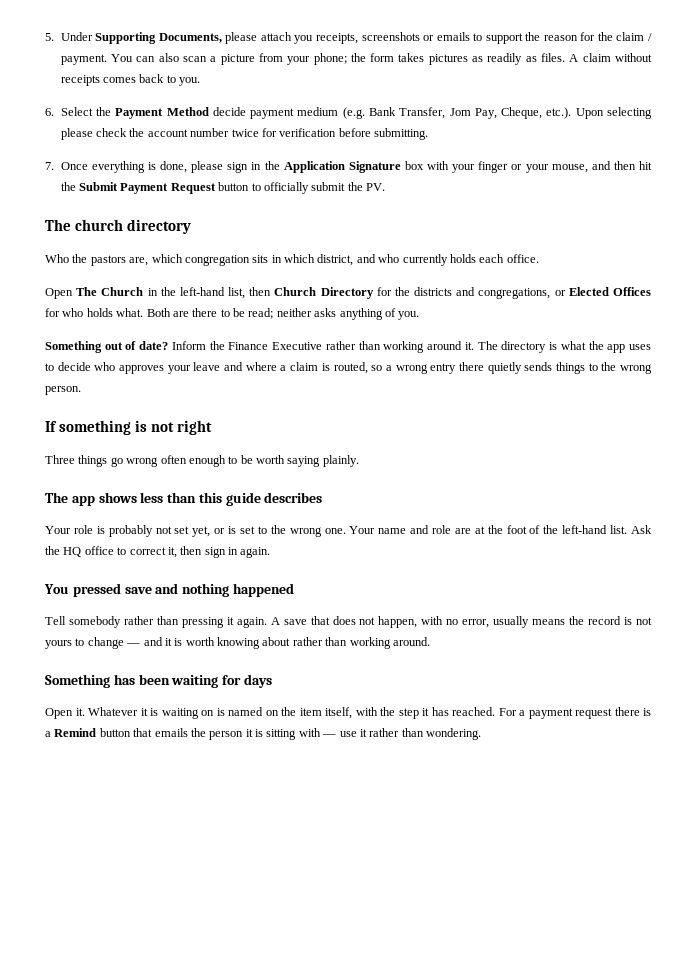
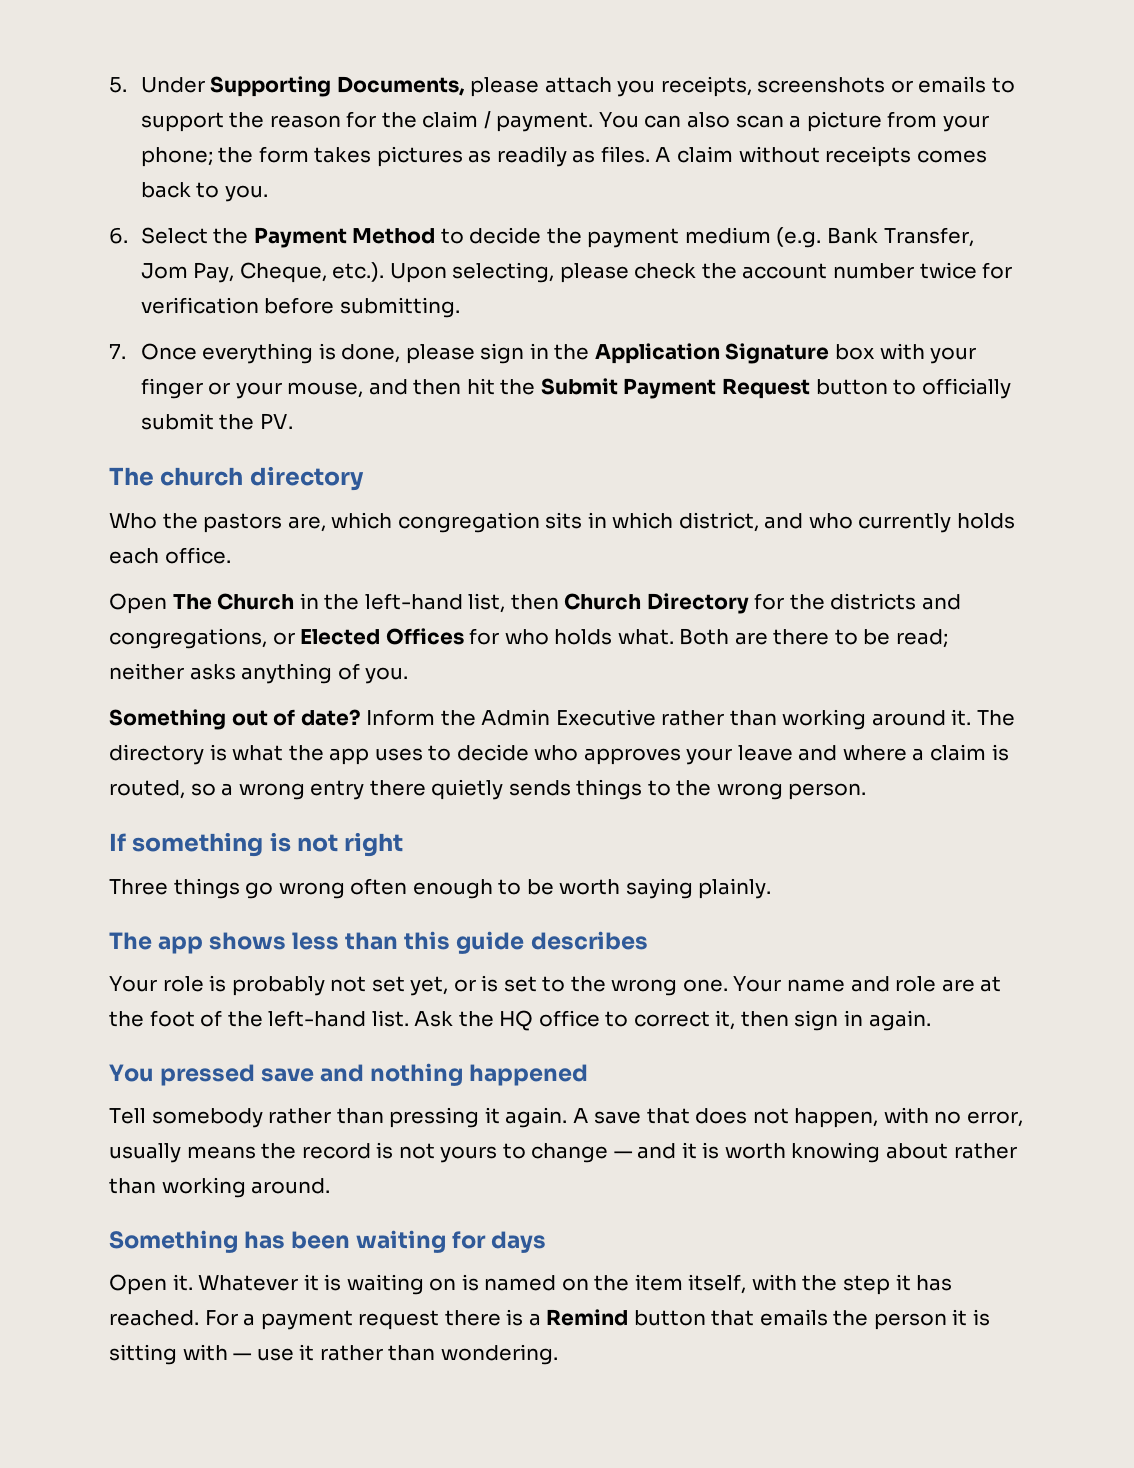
- 6. Select the Payment Method decide payment medium (e.g. Bank Transfer, Jom Pay, Cheque, etc.). Upon selecting please check the account number twice for verification before submitting.
+ 6. Select the Payment Method to decide the payment medium (e.g. Bank Transfer, Jom Pay, Cheque, etc.). Upon selecting, please check the account number twice for verification before submitting.
- Inform the Finance Executive rather than working around it.
+ Inform the Admin Executive rather than working around it.

